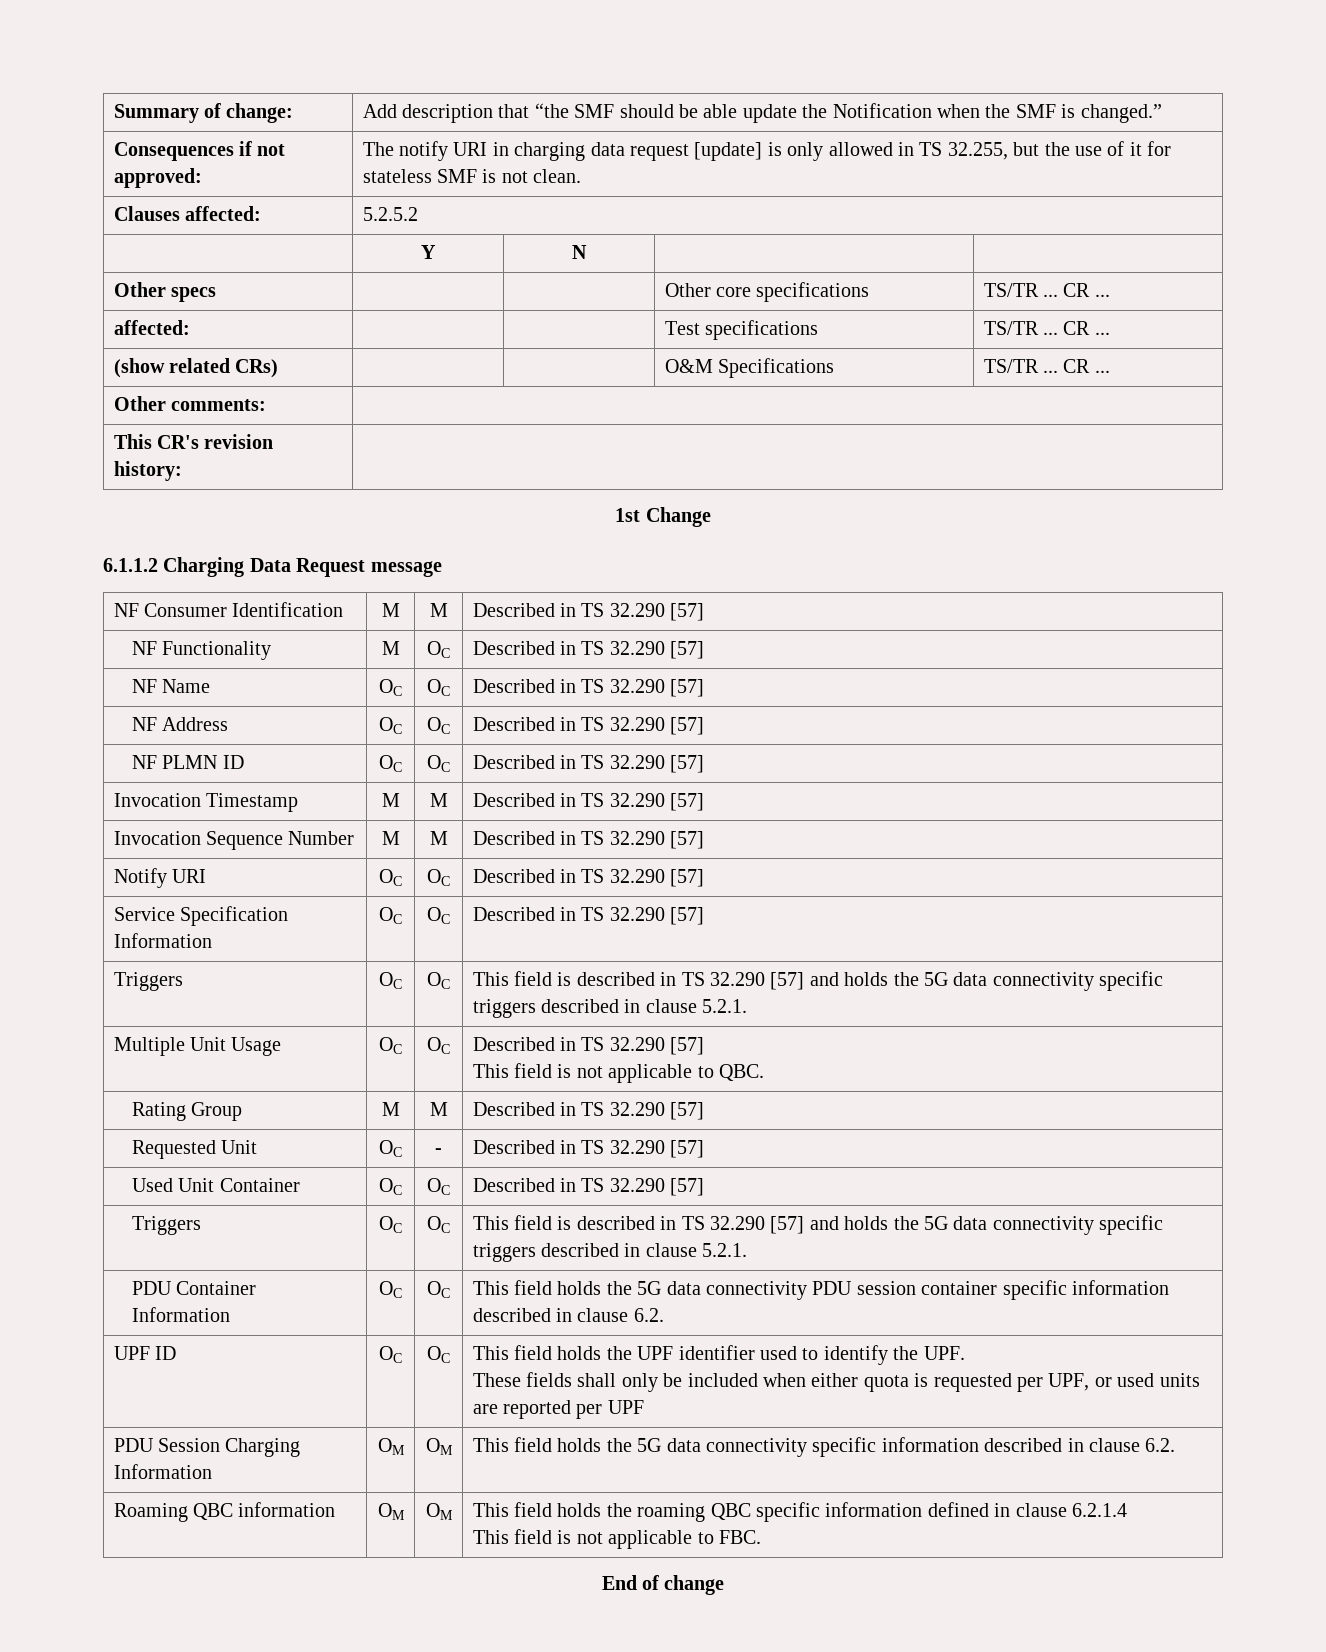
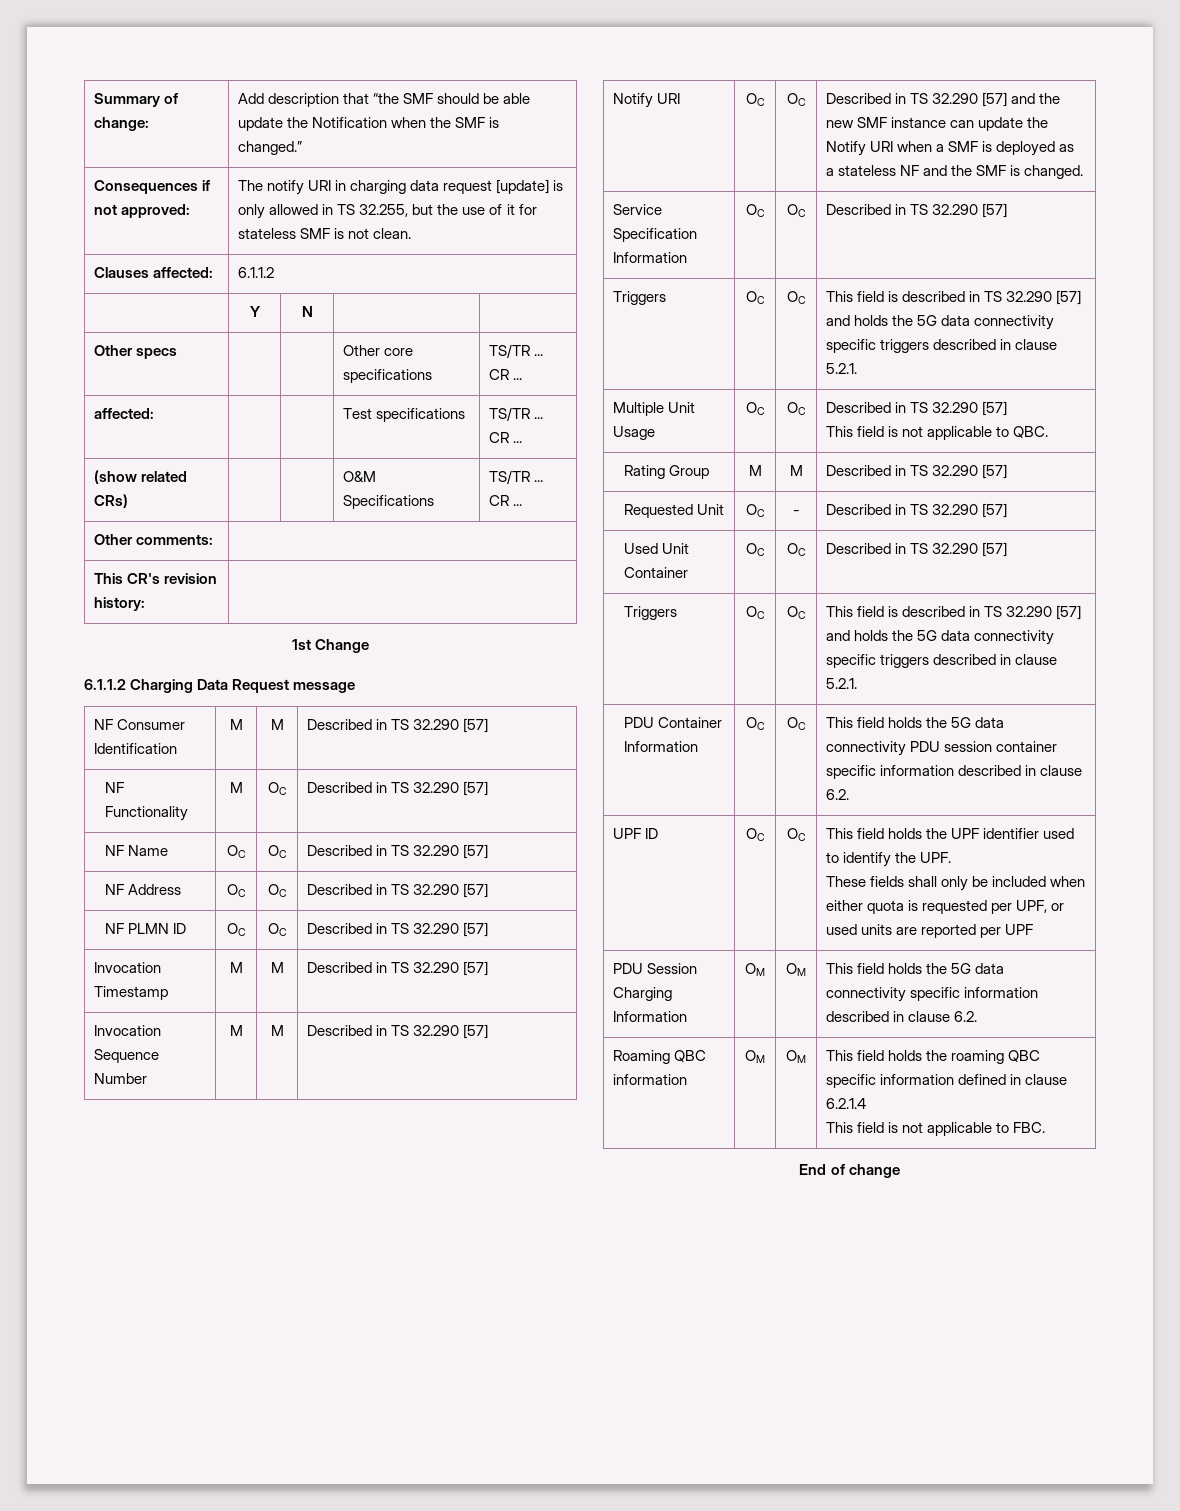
- Clauses affected: | 5.2.5.2
+ Clauses affected: | 6.1.1.2
- Notify URI | OC | OC | Described in TS 32.290 [57]
+ Notify URI | OC | OC | Described in TS 32.290 [57] and the new SMF instance can update the Notify URI when a SMF is deployed as a stateless NF and the SMF is changed.

